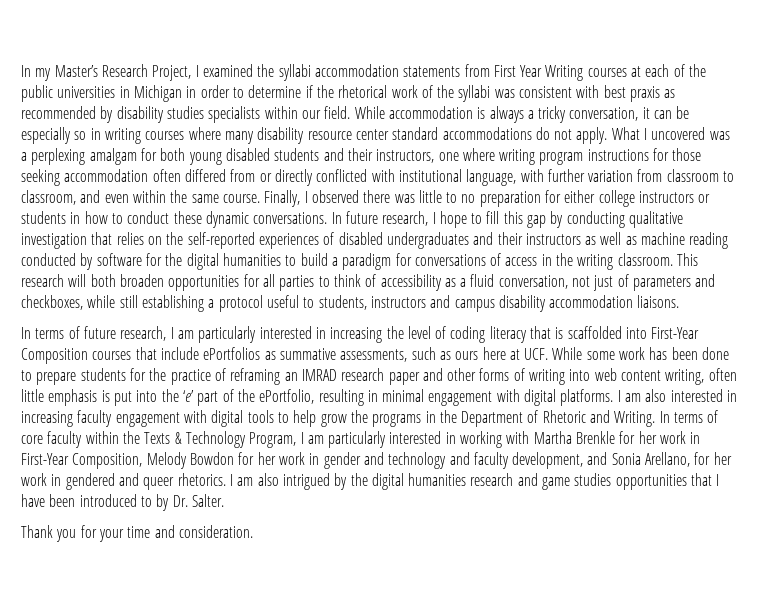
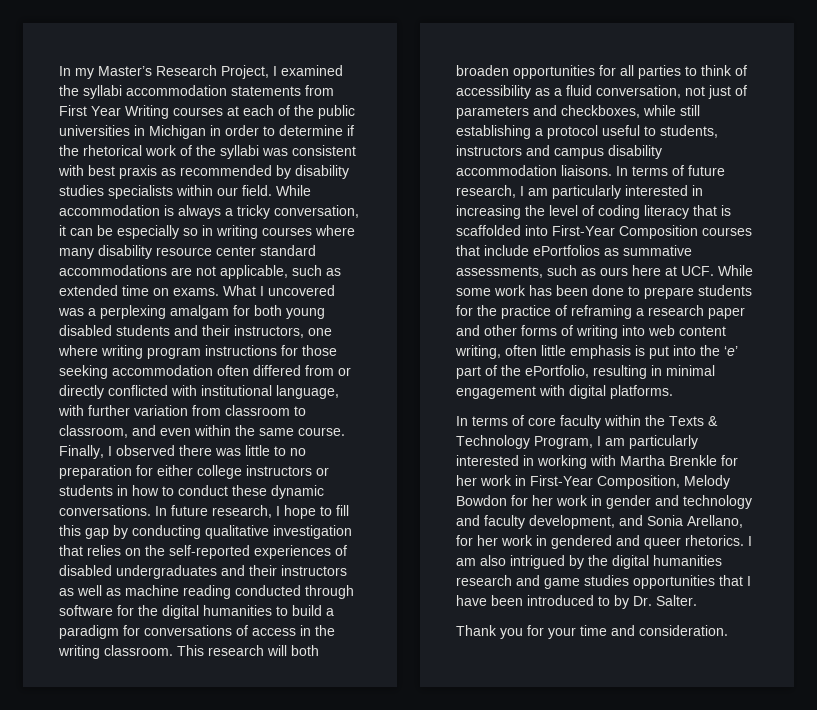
- While accommodation is always a tricky conversation, it can be especially so in writing courses where many disability resource center standard accommodations do not apply.
+ While accommodation is always a tricky conversation, it can be especially so in writing courses where many disability resource center standard accommodations are not applicable, such as extended time on exams.
- In future research, I hope to fill this gap by conducting qualitative investigation that relies on the self-reported experiences of disabled undergraduates and their instructors as well as machine reading conducted by software for the digital humanities to build a paradigm for conversations of access in the writing classroom.
+ In future research, I hope to fill this gap by conducting qualitative investigation that relies on the self-reported experiences of disabled undergraduates and their instructors as well as machine reading conducted through software for the digital humanities to build a paradigm for conversations of access in the writing classroom.
- This research will both broaden opportunities for all parties to think of accessibility as a fluid conversation, not just of parameters and checkboxes, while still establishing a protocol useful to students, instructors and campus disability accommodation liaisons.
- In terms of future research, I am particularly interested in increasing the level of coding literacy that is scaffolded into First-Year Composition courses that include ePortfolios as summative assessments, such as ours here at UCF. While some work has been done to prepare students for the practice of reframing an IMRAD research paper and other forms of writing into web content writing, often little emphasis is put into the ‘e’ part of the ePortfolio, resulting in minimal engagement with digital platforms. I am also interested in increasing faculty engagement with digital tools to help grow the programs in the Department of Rhetoric and Writing. In terms of core faculty within the Texts & Technology Program, I am particularly interested in working with Martha Brenkle for her work in First-Year Composition, Melody Bowdon for her work in gender and technology and faculty development, and Sonia Arellano, for her work in gendered and queer rhetorics.
+ This research will both broaden opportunities for all parties to think of accessibility as a fluid conversation, not just of parameters and checkboxes, while still establishing a protocol useful to students, instructors and campus disability accommodation liaisons. In terms of future research, I am particularly interested in increasing the level of coding literacy that is scaffolded into First-Year Composition courses that include ePortfolios as summative assessments, such as ours here at UCF. While some work has been done to prepare students for the practice of reframing a research paper and other forms of writing into web content writing, often little emphasis is put into the ‘e’ part of the ePortfolio, resulting in minimal engagement with digital platforms.
+ In terms of core faculty within the Texts & Technology Program, I am particularly interested in working with Martha Brenkle for her work in First-Year Composition, Melody Bowdon for her work in gender and technology and faculty development, and Sonia Arellano, for her work in gendered and queer rhetorics.

